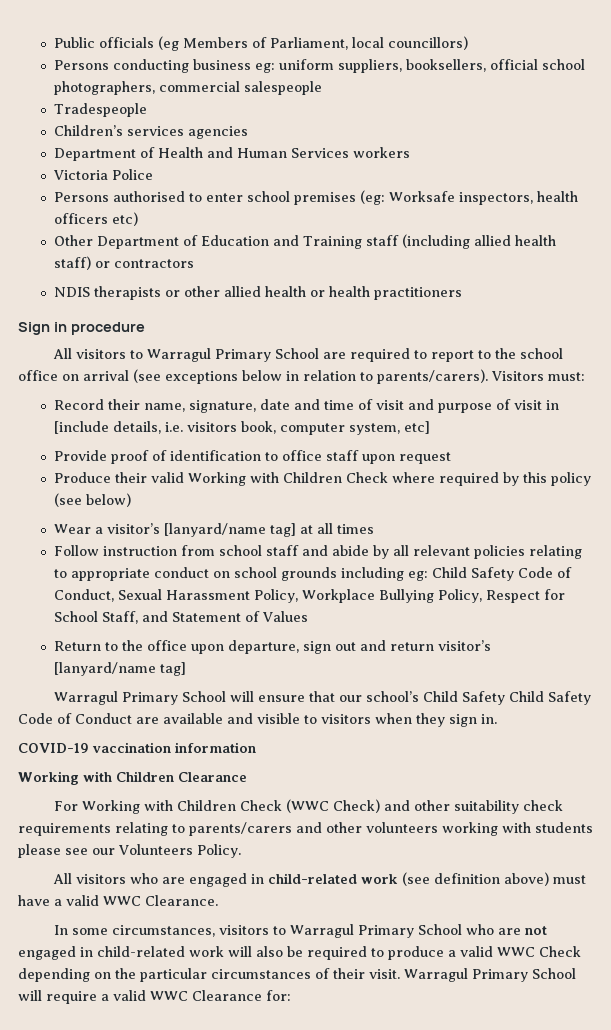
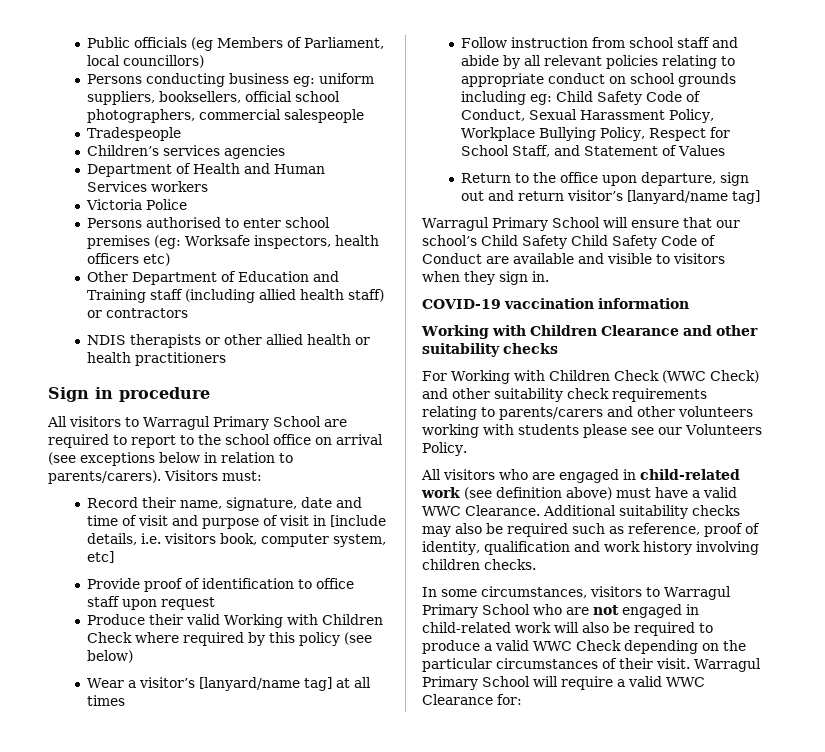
- Working with Children Clearance
+ Working with Children Clearance and other suitability checks
+ Additional suitability checks may also be required such as reference, proof of identity, qualification and work history involving children checks.

